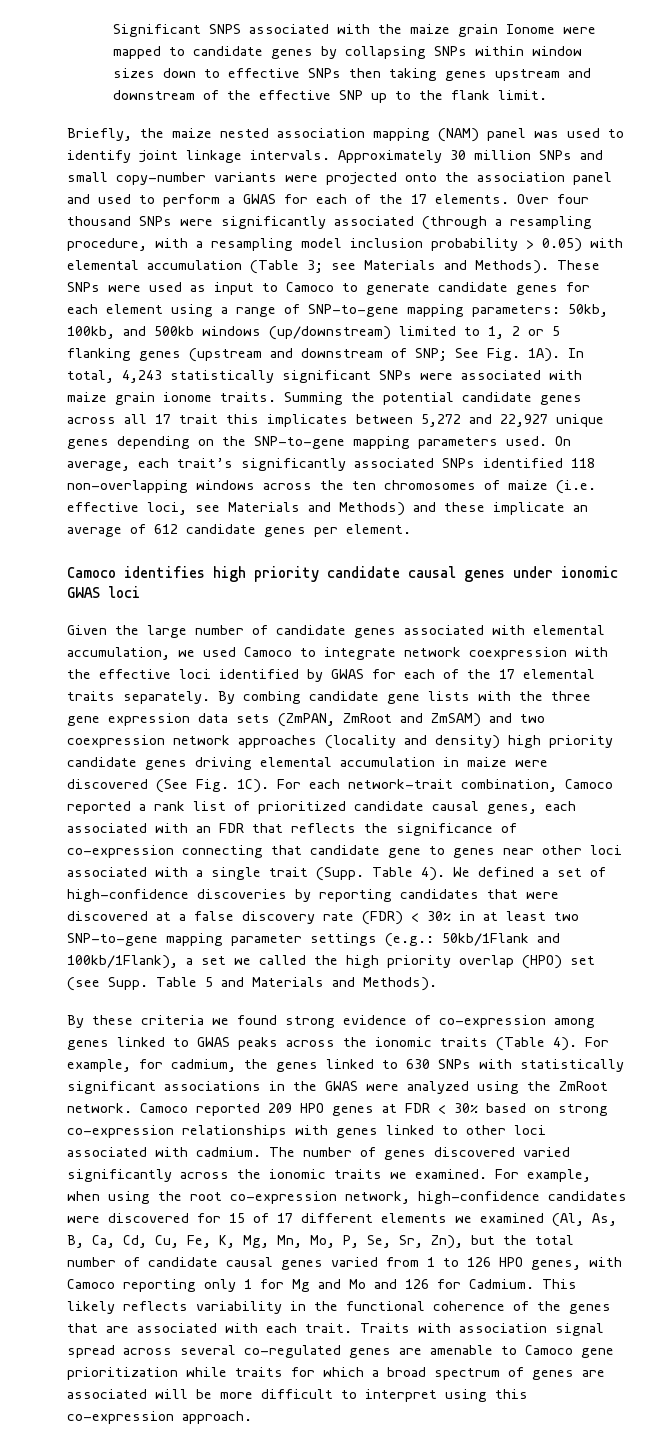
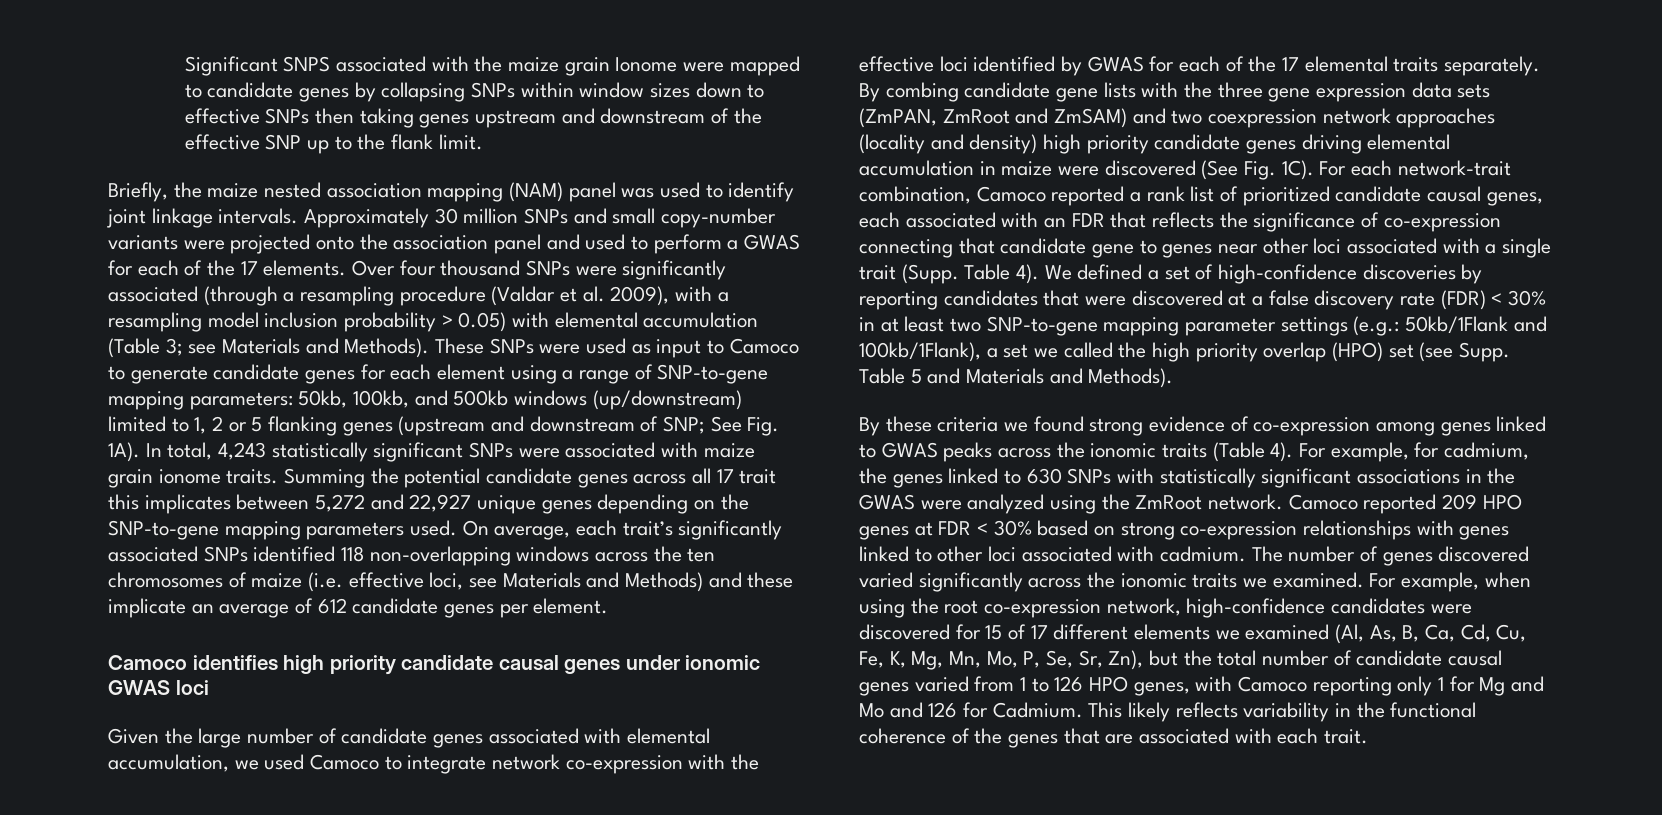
- Over four thousand SNPs were significantly associated (through a resampling procedure, with a resampling model inclusion probability > 0.05) with elemental accumulation (Table 3; see Materials and Methods).
+ Over four thousand SNPs were significantly associated (through a resampling procedure (Valdar et al. 2009), with a resampling model inclusion probability > 0.05) with elemental accumulation (Table 3; see Materials and Methods).
- Given the large number of candidate genes associated with elemental accumulation, we used Camoco to integrate network coexpression with the effective loci identified by GWAS for each of the 17 elemental traits separately.
+ Given the large number of candidate genes associated with elemental accumulation, we used Camoco to integrate network co-expression with the effective loci identified by GWAS for each of the 17 elemental traits separately.
- Traits with association signal spread across several co-regulated genes are amenable to Camoco gene prioritization while traits for which a broad spectrum of genes are associated will be more difficult to interpret using this co-expression approach.

